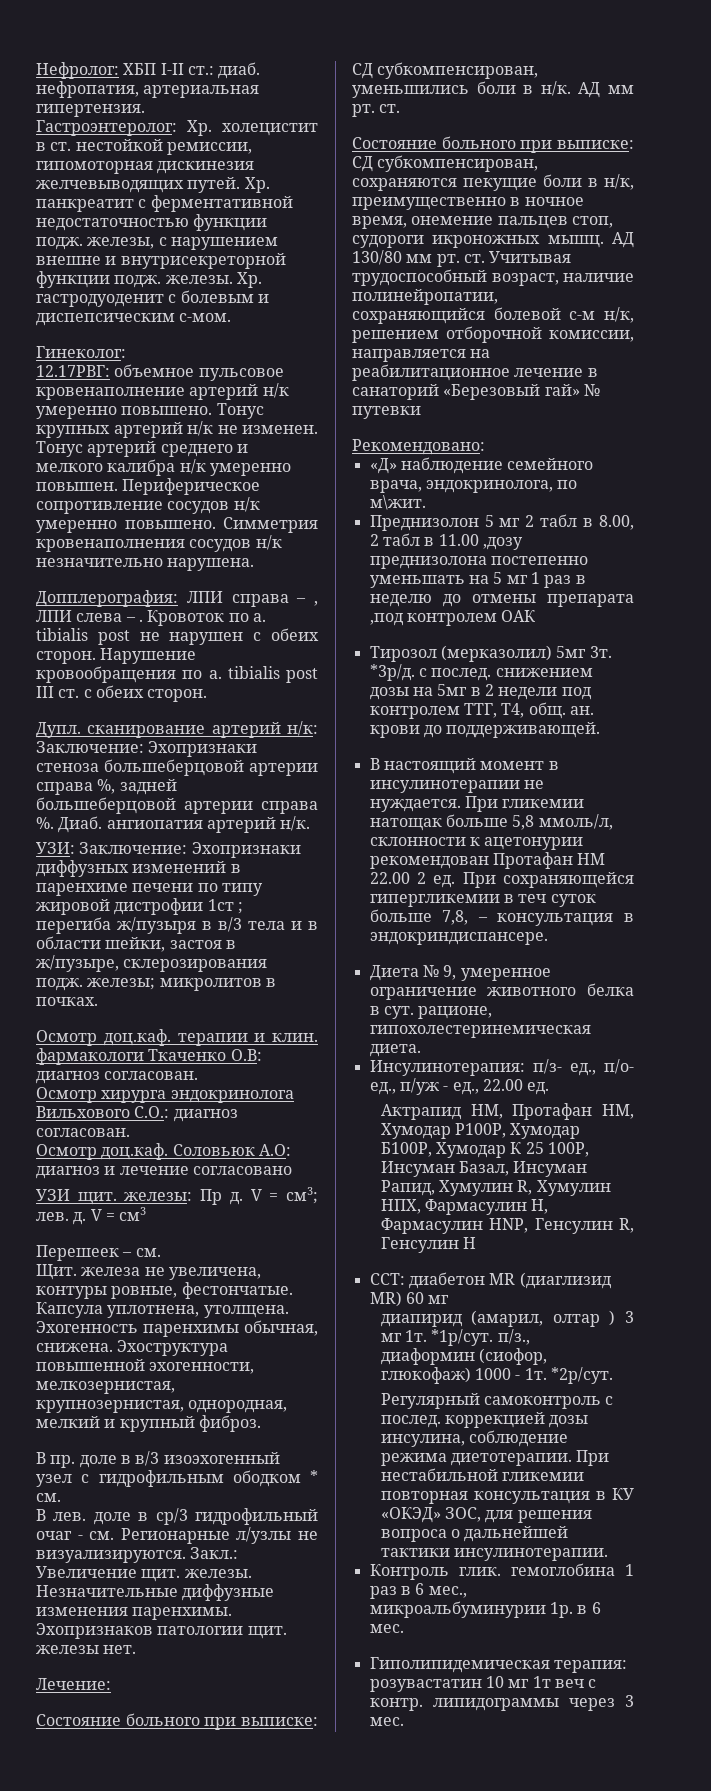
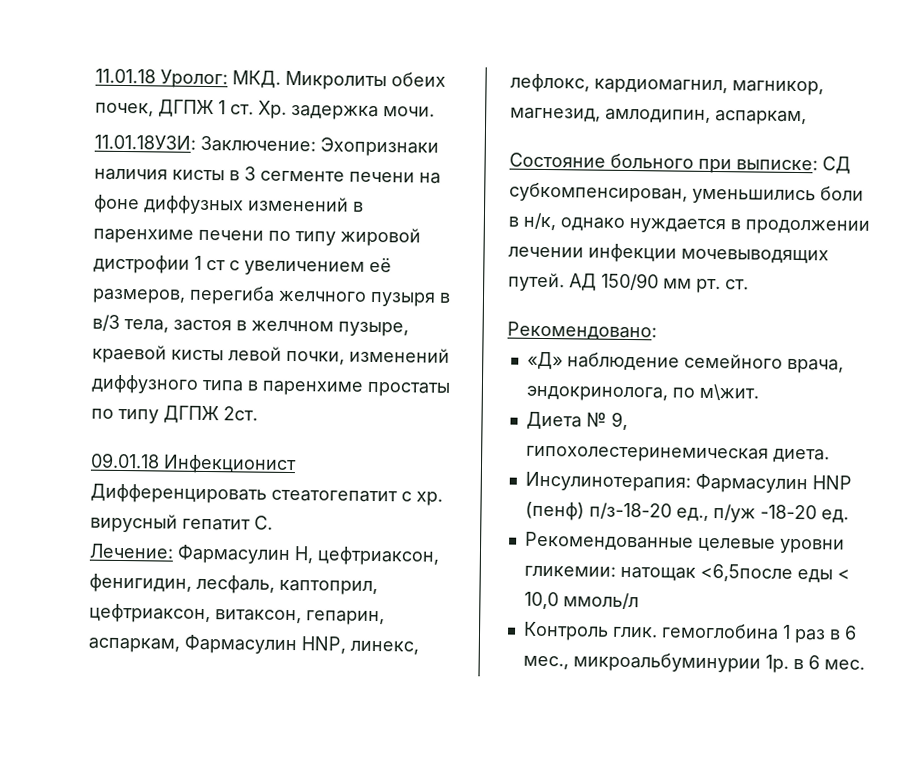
- Нефролог: ХБП I-II ст.: диаб. нефропатия, артериальная гипертензия.
- Гастроэнтеролог: Хр. холецистит в ст. нестойкой ремиссии, гипомоторная дискинезия желчевыводящих путей. Хр. панкреатит с ферментативной недостаточностью функции подж. железы, с нарушением внешне и внутрисекреторной функции подж. железы. Хр. гастродуоденит с болевым и диспепсическим с-мом.
- Гинеколог:
- 12.17РВГ: объемное пульсовое кровенаполнение артерий н/к умеренно повышено. Тонус крупных артерий н/к не изменен. Тонус артерий среднего и мелкого калибра н/к умеренно повышен. Периферическое сопротивление сосудов н/к умеренно повышено. Симметрия кровенаполнения сосудов н/к незначительно нарушена.
- Допплерография: ЛПИ справа – , ЛПИ слева – . Кровоток по а. tibialis роst не нарушен с обеих сторон. Нарушение кровообращения по а. tibialis роst III ст. с обеих сторон.
- Дупл. сканирование артерий н/к: Заключение: Эхопризнаки стеноза большеберцовой артерии справа %, задней большеберцовой артерии справа %. Диаб. ангиопатия артерий н/к.
- УЗИ: Заключение: Эхопризнаки диффузных изменений в паренхиме печени по типу жировой дистрофии 1ст ; перегиба ж/пузыря в в/3 тела и в области шейки, застоя в ж/пузыре, склерозирования подж. железы; микролитов в почках.
- Осмотр доц.каф. терапии и клин. фармакологи Ткаченко О.В: диагноз согласован.
- Осмотр хирурга эндокринолога Вильхового С.О.: диагноз согласован.
- Осмотр доц.каф. Соловьюк А.О: диагноз и лечение согласовано
- УЗИ щит. железы: Пр д. V = см3; лев. д. V = см3
- Перешеек – см.
- Щит. железа не увеличена, контуры ровные, фестончатые. Капсула уплотнена, утолщена. Эхогенность паренхимы обычная, снижена. Эхоструктура повышенной эхогенности, мелкозернистая, крупнозернистая, однородная, мелкий и крупный фиброз.
- В пр. доле в в/3 изоэхогенный узел с гидрофильным ободком * см.
- В лев. доле в ср/3 гидрофильный очаг - см. Регионарные л/узлы не визуализируются. Закл.: Увеличение щит. железы. Незначительные диффузные изменения паренхимы. Эхопризнаков патологии щит. железы нет.
- Лечение:
+ 11.01.18 Уролог: МКД. Микролиты обеих почек, ДГПЖ 1 ст. Хр. задержка мочи.
+ 11.01.18УЗИ: Заключение: Эхопризнаки наличия кисты в 3 сегменте печени на фоне диффузных изменений в паренхиме печени по типу жировой дистрофии 1 ст с увеличением её размеров, перегиба желчного пузыря в в/3 тела, застоя в желчном пузыре, краевой кисты левой почки, изменений диффузного типа в паренхиме простаты по типу ДГПЖ 2ст.
+ 09.01.18 Инфекционист Дифференцировать стеатогепатит с хр. вирусный гепатит С.
+ Лечение: Фармасулин Н, цефтриаксон, фенигидин, лесфаль, каптоприл, цефтриаксон, витаксон, гепарин, аспаркам, Фармасулин НNP, линекс, лефлокс, кардиомагнил, магникор, магнезид, амлодипин, аспаркам,
- Состояние больного при выписке: СД субкомпенсирован, уменьшились боли в н/к. АД мм рт. ст.
- Состояние больного при выписке: СД субкомпенсирован, сохраняются пекущие боли в н/к, преимущественно в ночное время, онемение пальцев стоп, судороги икроножных мышц. АД 130/80 мм рт. ст. Учитывая трудоспособный возраст, наличие полинейропатии, сохраняющийся болевой с-м н/к, решением отборочной комиссии, направляется на реабилитационное лечение в санаторий «Березовый гай» № путевки
+ Состояние больного при выписке: СД субкомпенсирован, уменьшились боли в н/к, однако нуждается в продолжении лечении инфекции мочевыводящих путей. АД 150/90 мм рт. ст.
- Преднизолон 5 мг 2 табл в 8.00, 2 табл в 11.00 ,дозу преднизолона постепенно уменьшать на 5 мг 1 раз в неделю до отмены препарата ,под контролем ОАК
- Тирозол (мерказолил) 5мг 3т. *3р/д. с послед. снижением дозы на 5мг в 2 недели под контролем ТТГ, Т4, общ. ан. крови до поддерживающей.
- В настоящий момент в инсулинотерапии не нуждается. При гликемии натощак больше 5,8 ммоль/л, склонности к ацетонурии рекомендован Протафан НМ 22.00 2 ед. При сохраняющейся гипергликемии в теч суток больше 7,8, – консультация в эндокриндиспансере.
- Диета № 9, умеренное ограничение животного белка в сут. рационе, гипохолестеринемическая диета.
- Инсулинотерапия: п/з- ед., п/о- ед., п/уж - ед., 22.00 ед.
- Актрапид НМ, Протафан НМ, Хумодар Р100Р, Хумодар Б100Р, Хумодар К 25 100Р, Инсуман Базал, Инсуман Рапид, Хумулин R, Хумулин НПХ, Фармасулин Н, Фармасулин НNР, Генсулин R, Генсулин Н
- ССТ: диабетон МR (диаглизид МR) 60 мг
- диапирид (амарил, олтар ) 3 мг 1т. *1р/сут. п/з.,
- диаформин (сиофор, глюкофаж) 1000 - 1т. *2р/сут.
- Регулярный самоконтроль с послед. коррекцией дозы инсулина, соблюдение режима диетотерапии. При нестабильной гликемии повторная консультация в КУ «ОКЭД» ЗОС, для решения вопроса о дальнейшей тактики инсулинотерапии.
+ Диета № 9, гипохолестеринемическая диета.
+ Инсулинотерапия: Фармасулин НNP (пенф) п/з-18-20 ед., п/уж -18-20 ед.
+ Рекомендованные целевые уровни гликемии: натощак <6,5после еды < 10,0 ммоль/л
- Гиполипидемическая терапия: розувастатин 10 мг 1т веч с контр. липидограммы через 3 мес.

